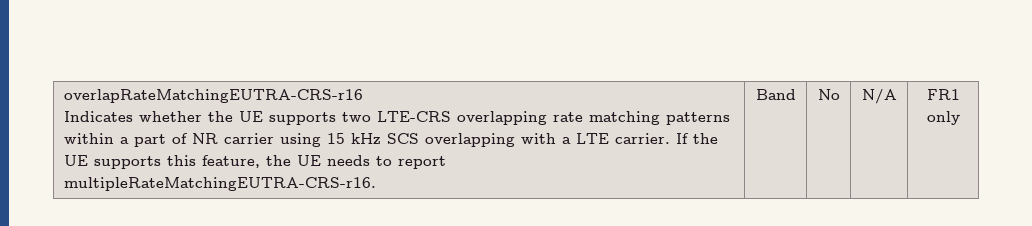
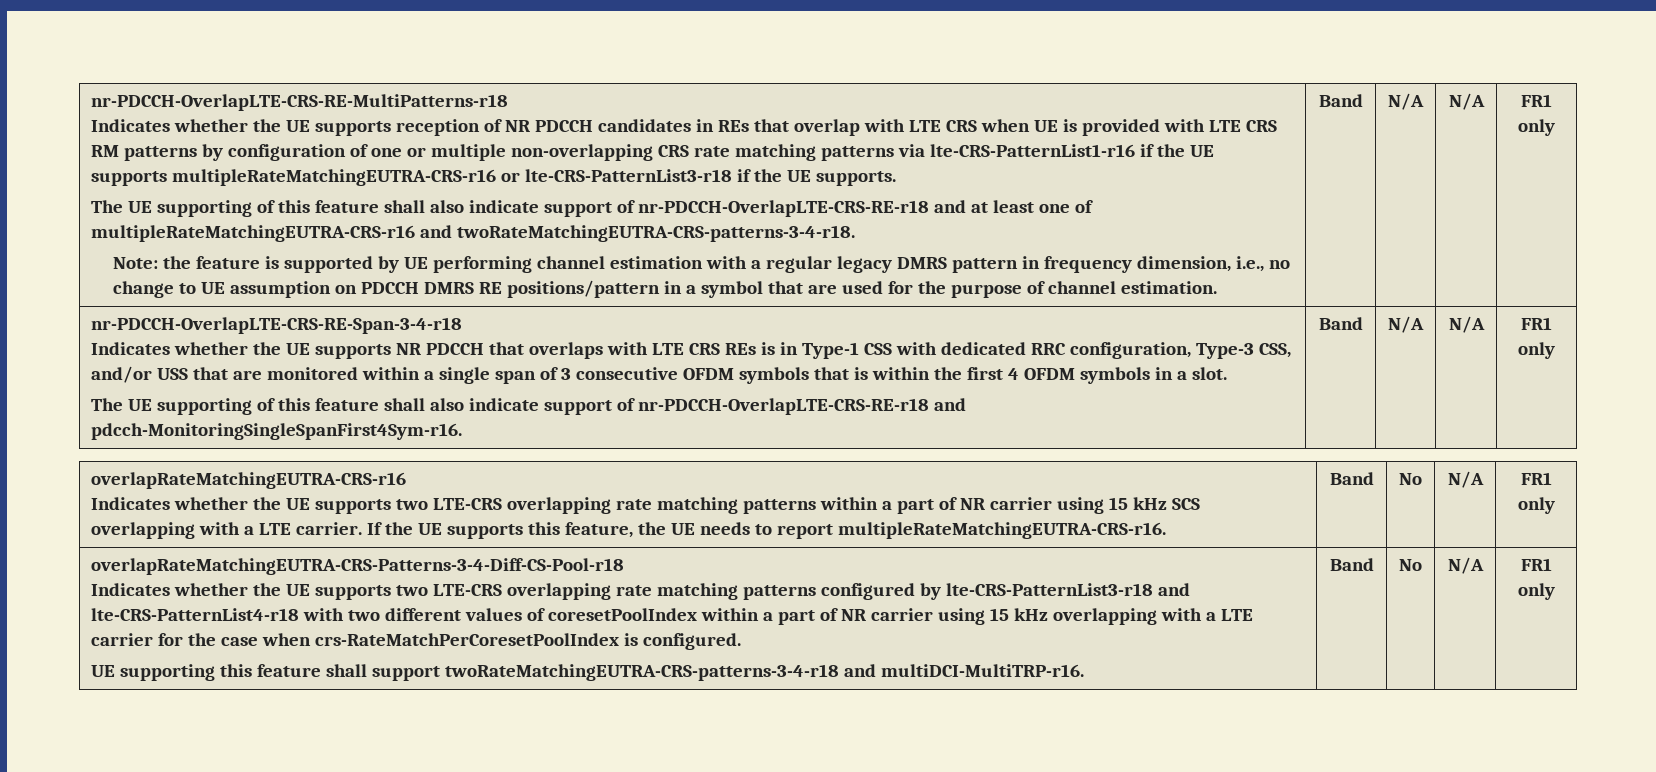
+ nr-PDCCH-OverlapLTE-CRS-RE-MultiPatterns-r18
+ Indicates whether the UE supports reception of NR PDCCH candidates in REs that overlap with LTE CRS when UE is provided with LTE CRS RM patterns by configuration of one or multiple non-overlapping CRS rate matching patterns via lte-CRS-PatternList1-r16 if the UE supports multipleRateMatchingEUTRA-CRS-r16 or lte-CRS-PatternList3-r18 if the UE supports.
+ The UE supporting of this feature shall also indicate support of nr-PDCCH-OverlapLTE-CRS-RE-r18 and at least one of multipleRateMatchingEUTRA-CRS-r16 and twoRateMatchingEUTRA-CRS-patterns-3-4-r18.
+ Note: the feature is supported by UE performing channel estimation with a regular legacy DMRS pattern in frequency dimension, i.e., no change to UE assumption on PDCCH DMRS RE positions/pattern in a symbol that are used for the purpose of channel estimation. | Band | N/A | N/A | FR1 only
+ nr-PDCCH-OverlapLTE-CRS-RE-Span-3-4-r18
+ Indicates whether the UE supports NR PDCCH that overlaps with LTE CRS REs is in Type-1 CSS with dedicated RRC configuration, Type-3 CSS, and/or USS that are monitored within a single span of 3 consecutive OFDM symbols that is within the first 4 OFDM symbols in a slot.
+ The UE supporting of this feature shall also indicate support of nr-PDCCH-OverlapLTE-CRS-RE-r18 and pdcch-MonitoringSingleSpanFirst4Sym-r16. | Band | N/A | N/A | FR1 only
+ overlapRateMatchingEUTRA-CRS-Patterns-3-4-Diff-CS-Pool-r18
+ Indicates whether the UE supports two LTE-CRS overlapping rate matching patterns configured by lte-CRS-PatternList3-r18 and lte-CRS-PatternList4-r18 with two different values of coresetPoolIndex within a part of NR carrier using 15 kHz overlapping with a LTE carrier for the case when crs-RateMatchPerCoresetPoolIndex is configured.
+ UE supporting this feature shall support twoRateMatchingEUTRA-CRS-patterns-3-4-r18 and multiDCI-MultiTRP-r16. | Band | No | N/A | FR1 only

